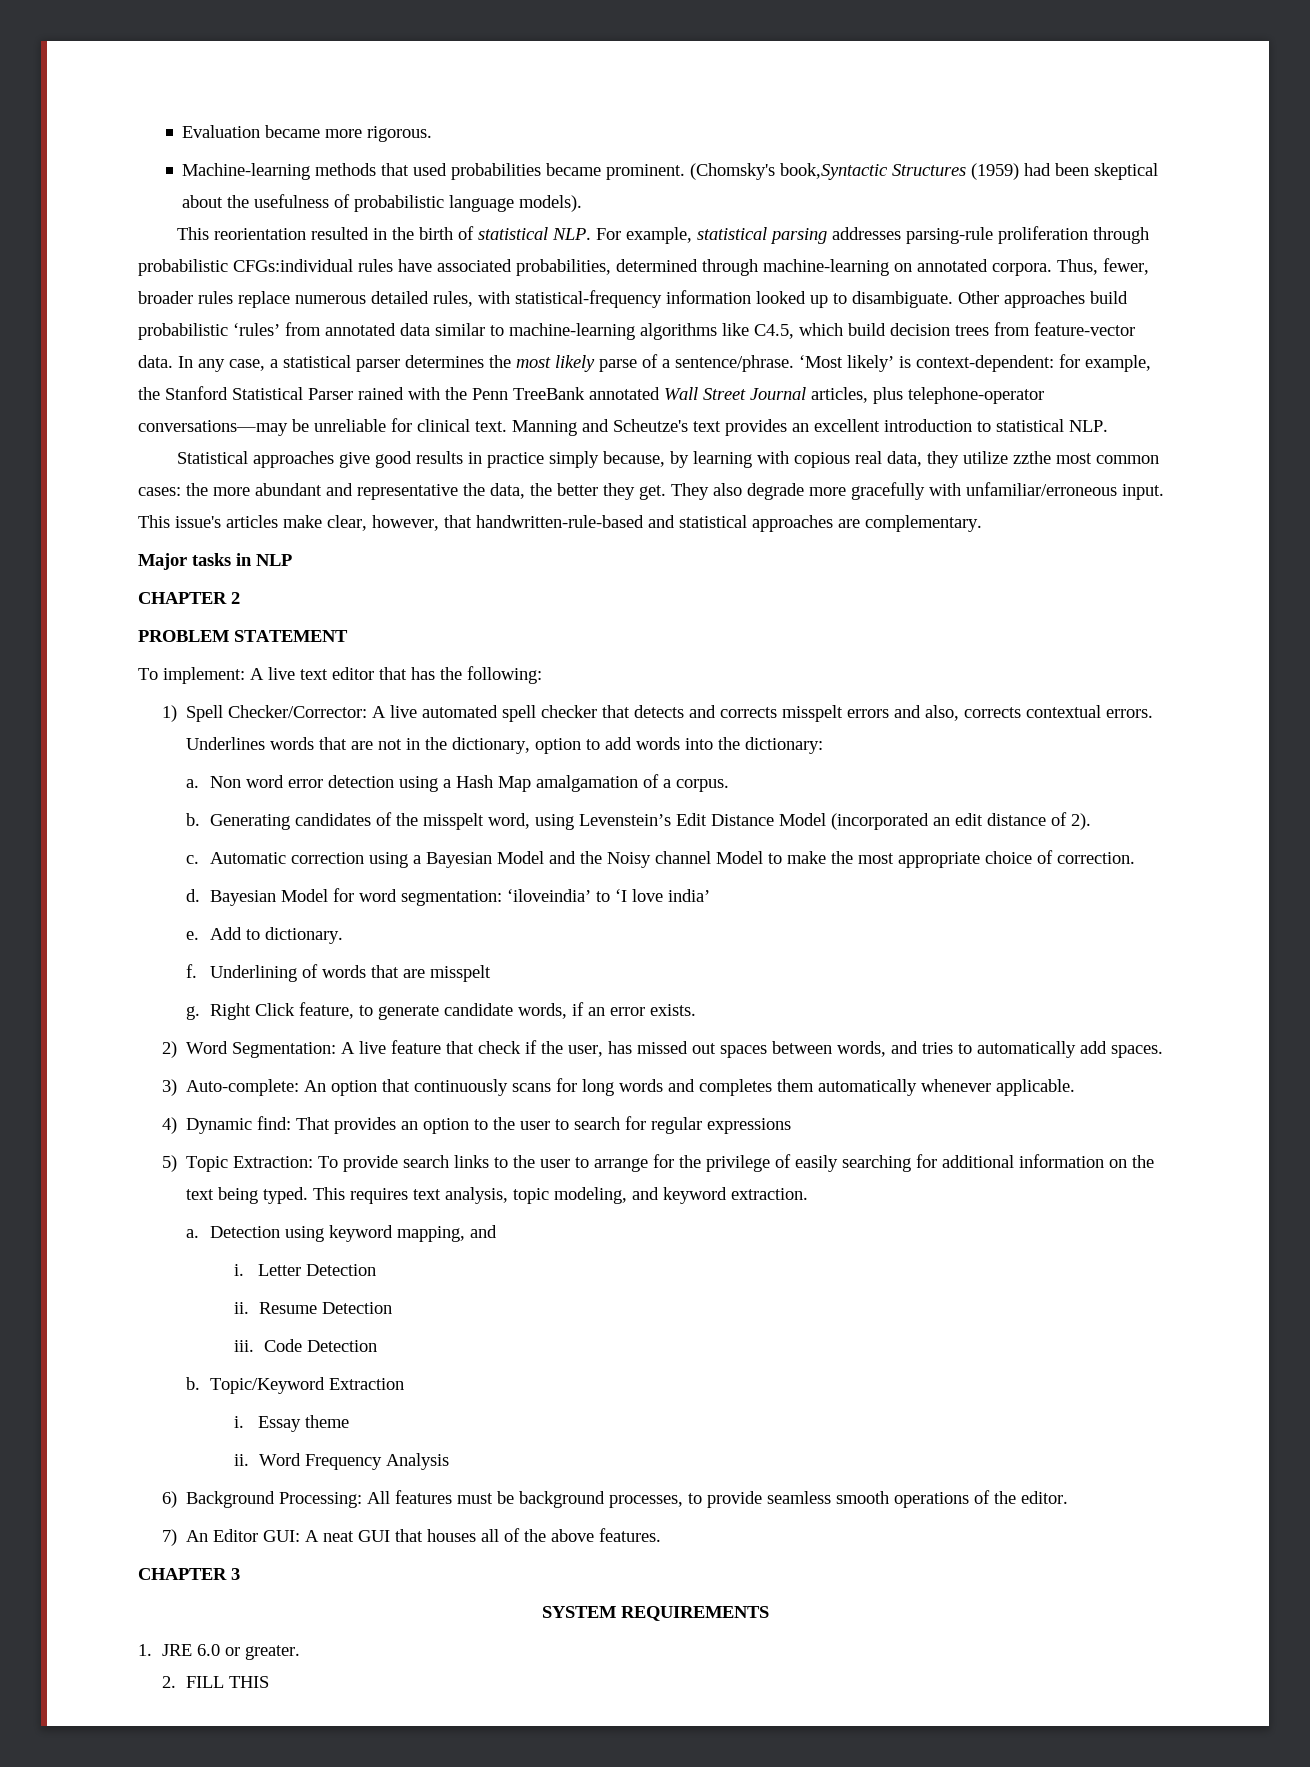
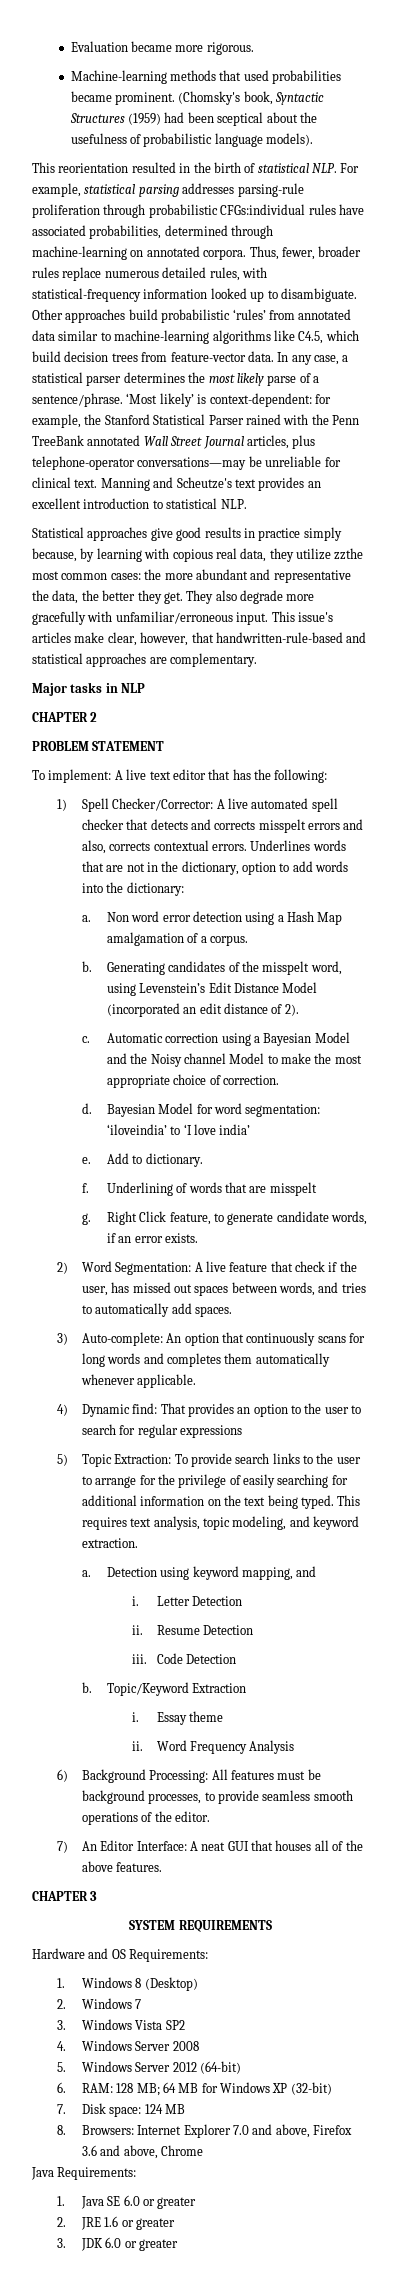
- (Chomsky's book,Syntactic Structures (1959) had been skeptical about the usefulness of probabilistic language models).
+ (Chomsky's book, Syntactic Structures (1959) had been sceptical about the usefulness of probabilistic language models).
- 7) An Editor GUI: A neat GUI that houses all of the above features.
+ 7) An Editor Interface: A neat GUI that houses all of the above features.
- 1. JRE 6.0 or greater.
- 2. FILL THIS
+ Hardware and OS Requirements:
+ 1. Windows 8 (Desktop)
+ 2. Windows 7
+ 3. Windows Vista SP2
+ 4. Windows Server 2008
+ 5. Windows Server 2012 (64-bit)
+ 6. RAM: 128 MB; 64 MB for Windows XP (32-bit)
+ 7. Disk space: 124 MB
+ 8. Browsers: Internet Explorer 7.0 and above, Firefox 3.6 and above, Chrome
+ Java Requirements:
+ 1. Java SE 6.0 or greater
+ 2. JRE 1.6 or greater
+ 3. JDK 6.0 or greater

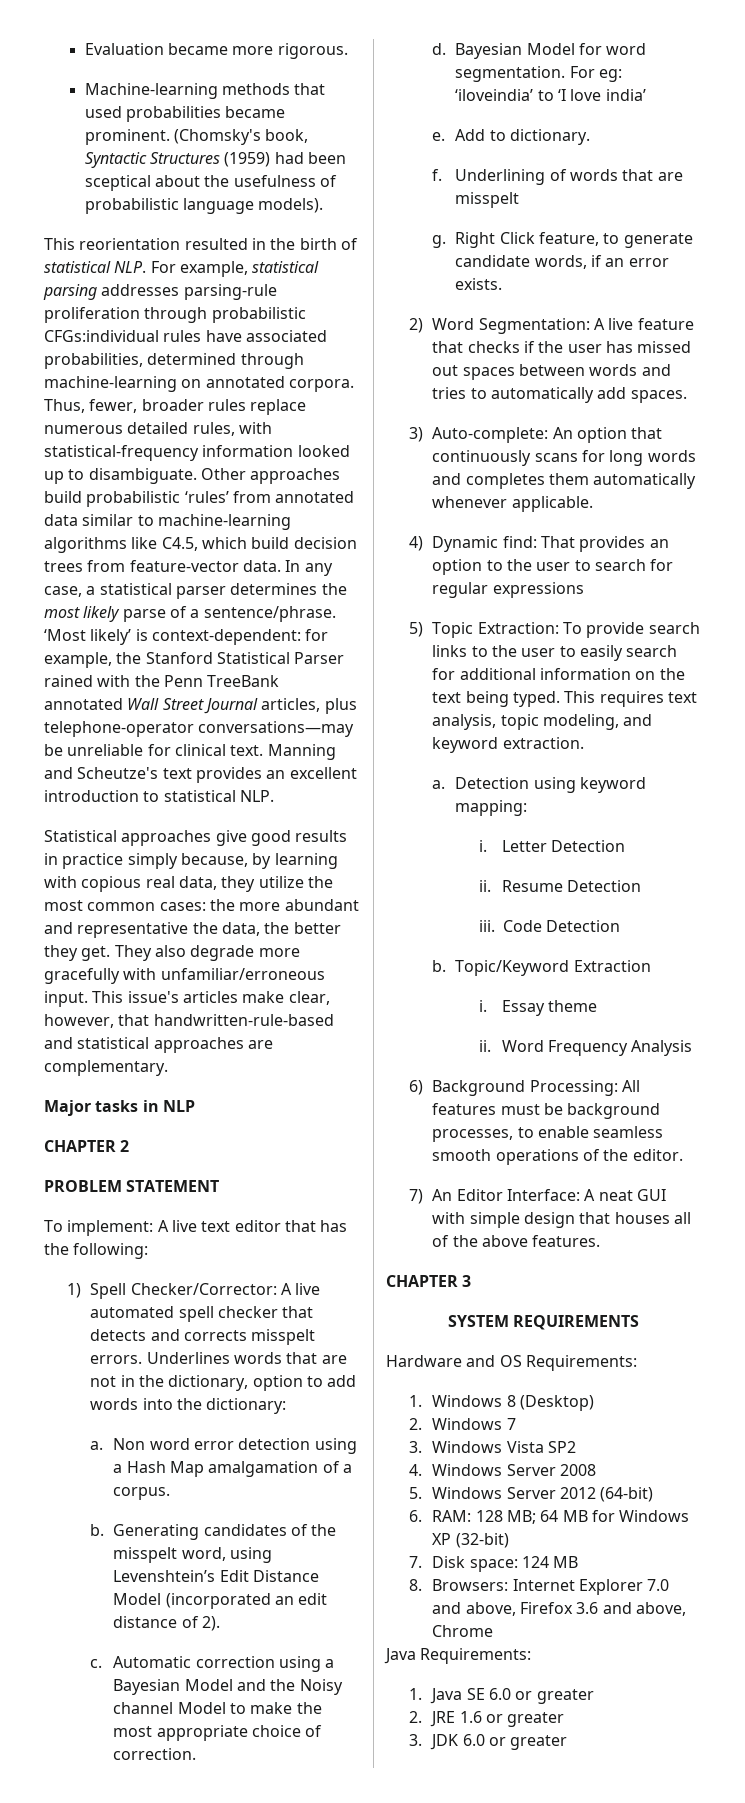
- Statistical approaches give good results in practice simply because, by learning with copious real data, they utilize zzthe most common cases: the more abundant and representative the data, the better they get.
+ Statistical approaches give good results in practice simply because, by learning with copious real data, they utilize the most common cases: the more abundant and representative the data, the better they get.
- 1) Spell Checker/Corrector: A live automated spell checker that detects and corrects misspelt errors and also, corrects contextual errors.
+ 1) Spell Checker/Corrector: A live automated spell checker that detects and corrects misspelt errors.
- Generating candidates of the misspelt word, using Levenstein’s Edit Distance Model (incorporated an edit distance of 2).
+ Generating candidates of the misspelt word, using Levenshtein’s Edit Distance Model (incorporated an edit distance of 2).
- Bayesian Model for word segmentation: ‘iloveindia’ to ‘I love india’
+ Bayesian Model for word segmentation. For eg: ‘iloveindia’ to ‘I love india’
- 2) Word Segmentation: A live feature that check if the user, has missed out spaces between words, and tries to automatically add spaces.
+ 2) Word Segmentation: A live feature that checks if the user has missed out spaces between words and tries to automatically add spaces.
- 5) Topic Extraction: To provide search links to the user to arrange for the privilege of easily searching for additional information on the text being typed.
+ 5) Topic Extraction: To provide search links to the user to easily search for additional information on the text being typed.
- Detection using keyword mapping, and
+ Detection using keyword mapping:
- 6) Background Processing: All features must be background processes, to provide seamless smooth operations of the editor.
+ 6) Background Processing: All features must be background processes, to enable seamless smooth operations of the editor.
- 7) An Editor Interface: A neat GUI that houses all of the above features.
+ 7) An Editor Interface: A neat GUI with simple design that houses all of the above features.

